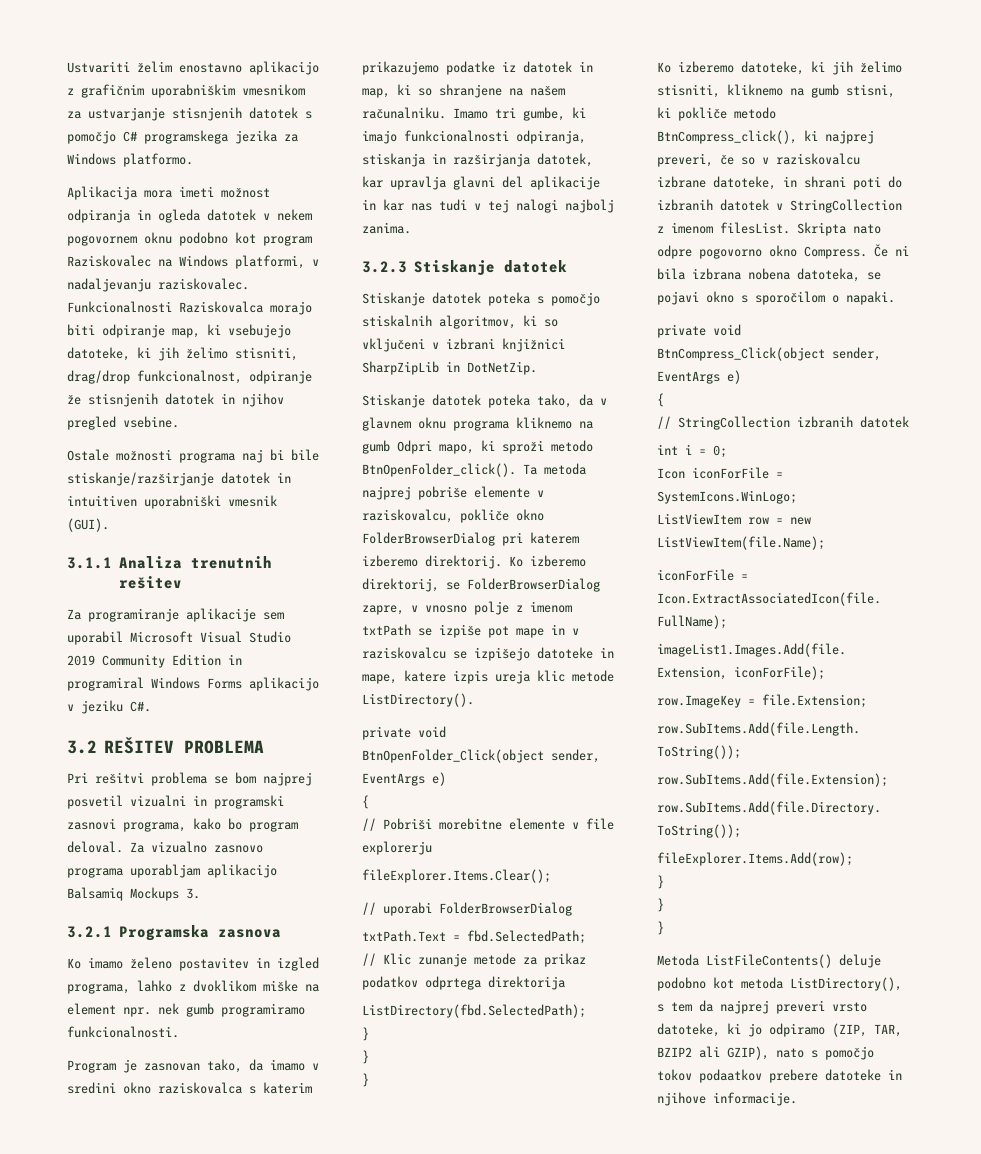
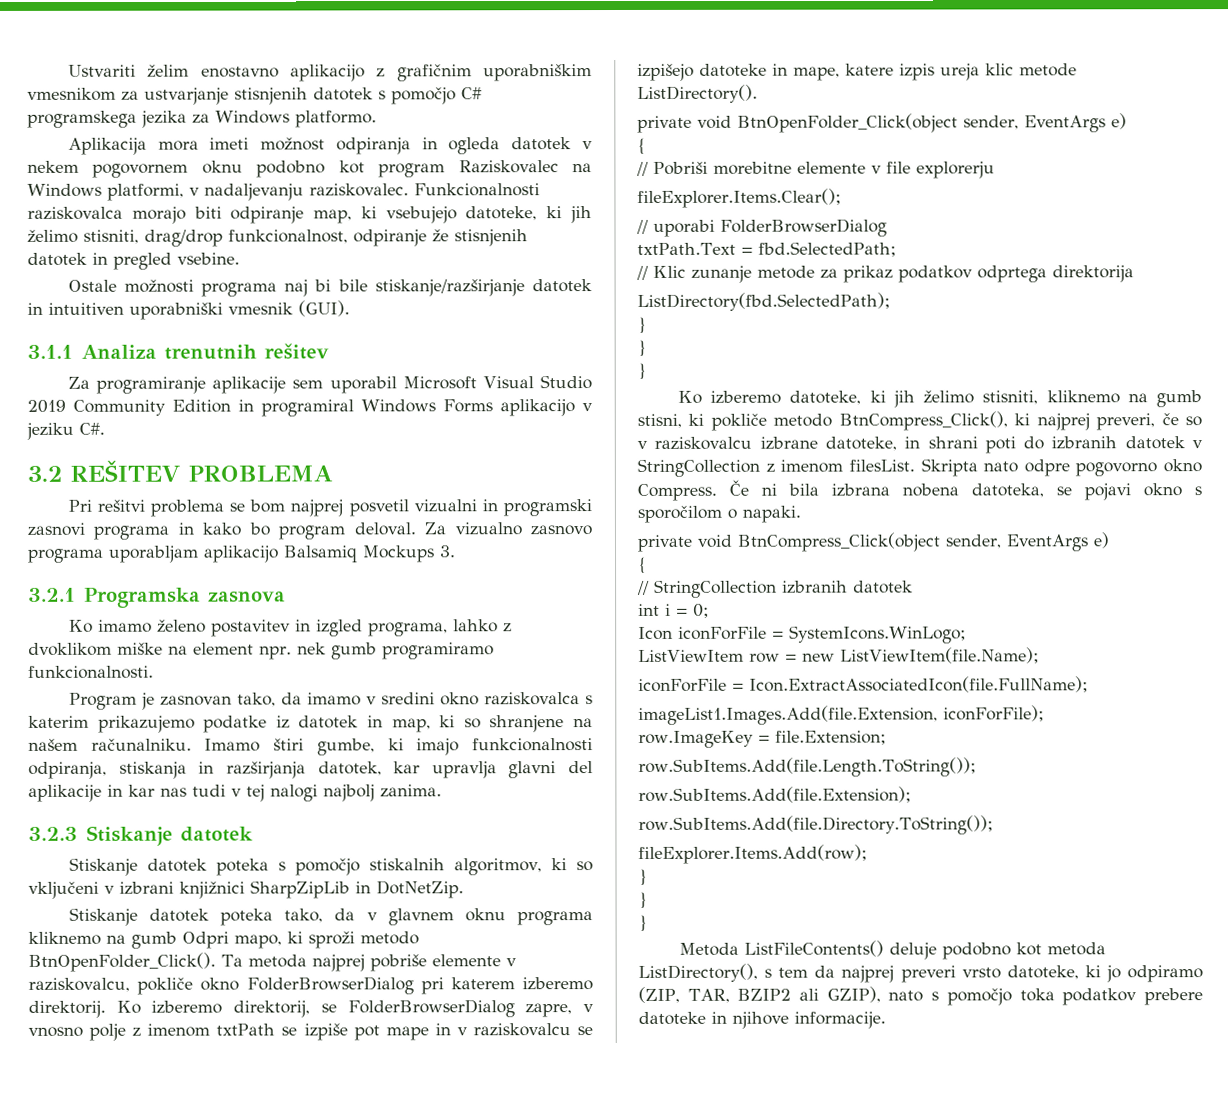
- Funkcionalnosti Raziskovalca morajo biti odpiranje map, ki vsebujejo datoteke, ki jih želimo stisniti, drag/drop funkcionalnost, odpiranje že stisnjenih datotek in njihov pregled vsebine.
+ Funkcionalnosti raziskovalca morajo biti odpiranje map, ki vsebujejo datoteke, ki jih želimo stisniti, drag/drop funkcionalnost, odpiranje že stisnjenih datotek in pregled vsebine.
- Pri rešitvi problema se bom najprej posvetil vizualni in programski zasnovi programa, kako bo program deloval.
+ Pri rešitvi problema se bom najprej posvetil vizualni in programski zasnovi programa in kako bo program deloval.
- Imamo tri gumbe, ki imajo funkcionalnosti odpiranja, stiskanja in razširjanja datotek, kar upravlja glavni del aplikacije in kar nas tudi v tej nalogi najbolj zanima.
+ Imamo štiri gumbe, ki imajo funkcionalnosti odpiranja, stiskanja in razširjanja datotek, kar upravlja glavni del aplikacije in kar nas tudi v tej nalogi najbolj zanima.
- Stiskanje datotek poteka tako, da v glavnem oknu programa kliknemo na gumb Odpri mapo, ki sproži metodo BtnOpenFolder_click().
+ Stiskanje datotek poteka tako, da v glavnem oknu programa kliknemo na gumb Odpri mapo, ki sproži metodo BtnOpenFolder_Click().
- Ko izberemo datoteke, ki jih želimo stisniti, kliknemo na gumb stisni, ki pokliče metodo BtnCompress_click(), ki najprej preveri, če so v raziskovalcu izbrane datoteke, in shrani poti do izbranih datotek v StringCollection z imenom filesList.
+ Ko izberemo datoteke, ki jih želimo stisniti, kliknemo na gumb stisni, ki pokliče metodo BtnCompress_Click(), ki najprej preveri, če so v raziskovalcu izbrane datoteke, in shrani poti do izbranih datotek v StringCollection z imenom filesList.
- Metoda ListFileContents() deluje podobno kot metoda ListDirectory(), s tem da najprej preveri vrsto datoteke, ki jo odpiramo (ZIP, TAR, BZIP2 ali GZIP), nato s pomočjo tokov podaatkov prebere datoteke in njihove informacije.
+ Metoda ListFileContents() deluje podobno kot metoda ListDirectory(), s tem da najprej preveri vrsto datoteke, ki jo odpiramo (ZIP, TAR, BZIP2 ali GZIP), nato s pomočjo toka podatkov prebere datoteke in njihove informacije.

